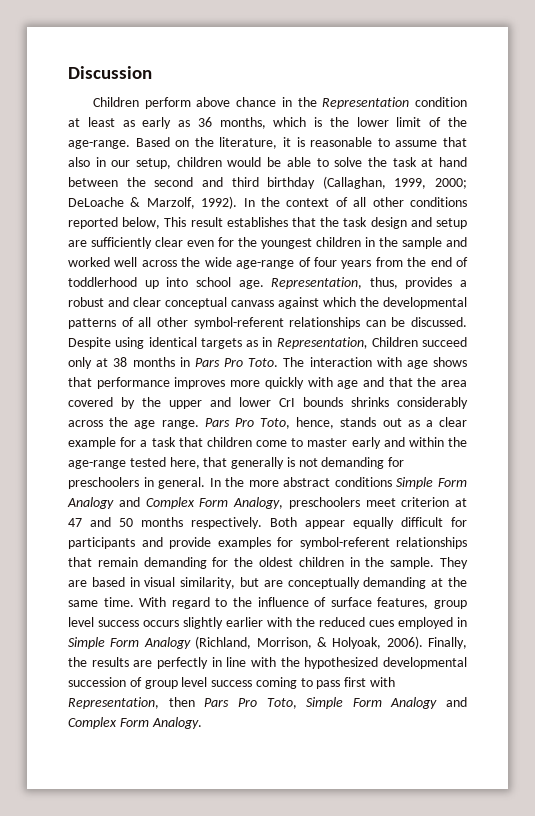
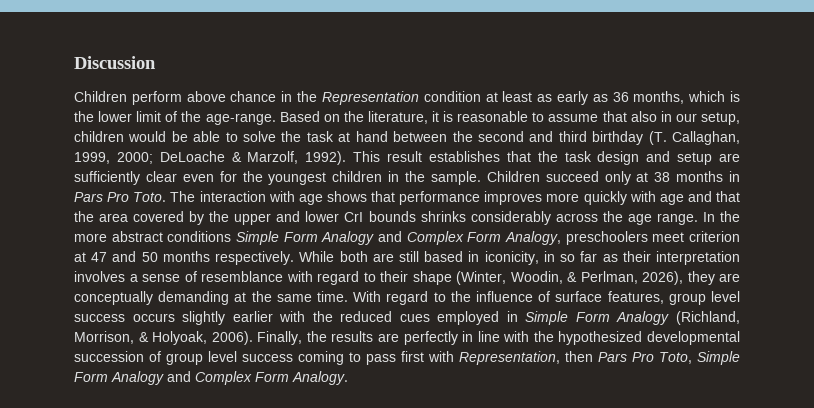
- Based on the literature, it is reasonable to assume that also in our setup, children would be able to solve the task at hand between the second and third birthday (Callaghan, 1999, 2000; DeLoache & Marzolf, 1992).
+ Based on the literature, it is reasonable to assume that also in our setup, children would be able to solve the task at hand between the second and third birthday (T. Callaghan, 1999, 2000; DeLoache & Marzolf, 1992).
- In the context of all other conditions reported below, This result establishes that the task design and setup are sufficiently clear even for the youngest children in the sample and worked well across the wide age-range of four years from the end of toddlerhood up into school age. Representation, thus, provides a robust and clear conceptual canvass against which the developmental patterns of all other symbol-referent relationships can be discussed. Despite using identical targets as in Representation, Children succeed only at 38 months in Pars Pro Toto.
+ This result establishes that the task design and setup are sufficiently clear even for the youngest children in the sample. Children succeed only at 38 months in Pars Pro Toto.
- Pars Pro Toto, hence, stands out as a clear example for a task that children come to master early and within the age-range tested here, that generally is not demanding for preschoolers in general.
- Both appear equally difficult for participants and provide examples for symbol-referent relationships that remain demanding for the oldest children in the sample. They are based in visual similarity, but are conceptually demanding at the same time.
+ While both are still based in iconicity, in so far as their interpretation involves a sense of resemblance with regard to their shape (Winter, Woodin, & Perlman, 2026), they are conceptually demanding at the same time.

